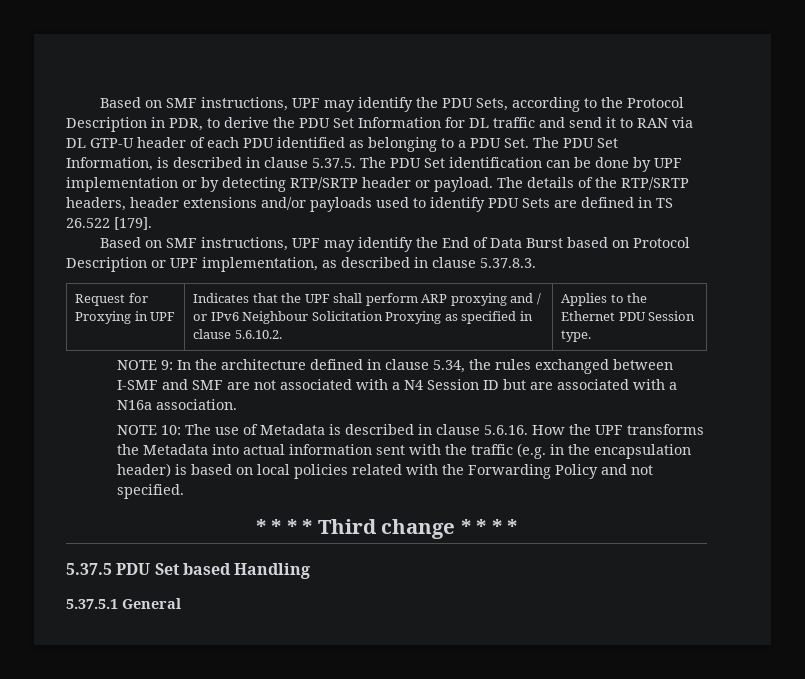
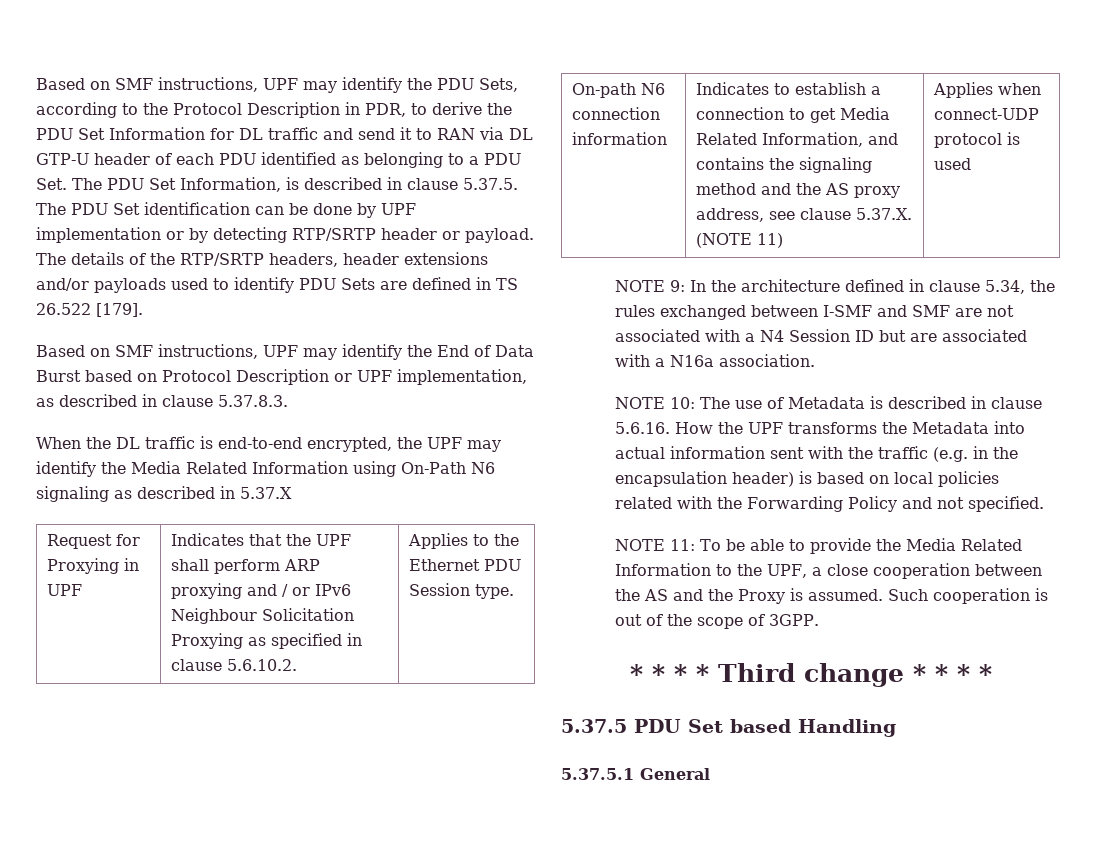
+ When the DL traffic is end-to-end encrypted, the UPF may identify the Media Related Information using On-Path N6 signaling as described in 5.37.X
+ On-path N6 connection information | Indicates to establish a connection to get Media Related Information, and contains the signaling method and the AS proxy address, see clause 5.37.X. (NOTE 11) | Applies when connect-UDP protocol is used
+ NOTE 11: To be able to provide the Media Related Information to the UPF, a close cooperation between the AS and the Proxy is assumed. Such cooperation is out of the scope of 3GPP.

